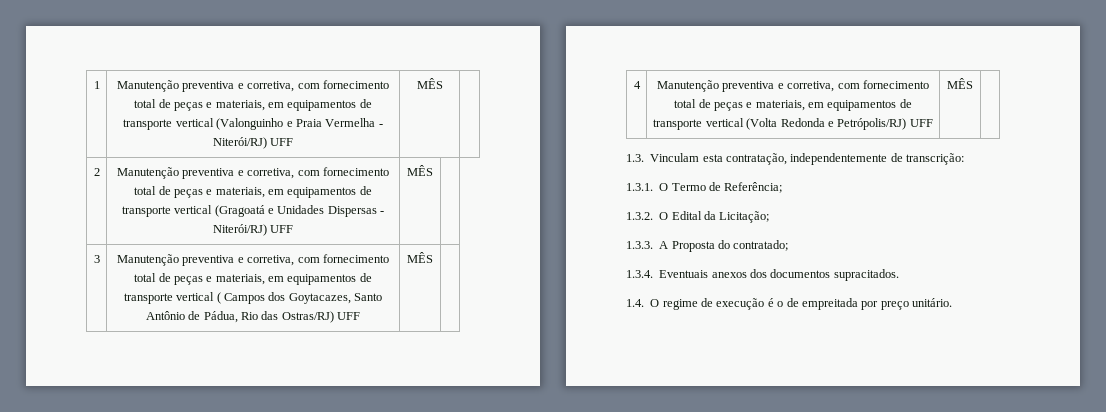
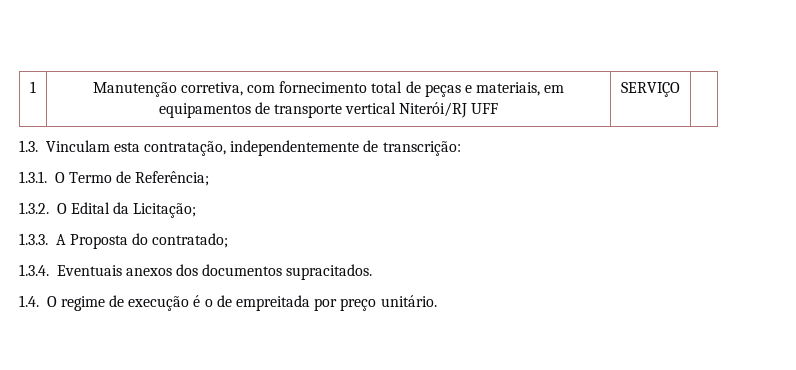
- 1 | Manutenção preventiva e corretiva, com fornecimento total de peças e materiais, em equipamentos de transporte vertical (Valonguinho e Praia Vermelha - Niterói/RJ) UFF | MÊS |
- 2 | Manutenção preventiva e corretiva, com fornecimento total de peças e materiais, em equipamentos de transporte vertical (Gragoatá e Unidades Dispersas - Niterói/RJ) UFF | MÊS |
- 3 | Manutenção preventiva e corretiva, com fornecimento total de peças e materiais, em equipamentos de transporte vertical ( Campos dos Goytacazes, Santo Antônio de Pádua, Rio das Ostras/RJ) UFF | MÊS |
- 4 | Manutenção preventiva e corretiva, com fornecimento total de peças e materiais, em equipamentos de transporte vertical (Volta Redonda e Petrópolis/RJ) UFF | MÊS |
+ 1 | Manutenção corretiva, com fornecimento total de peças e materiais, em equipamentos de transporte vertical Niterói/RJ UFF | SERVIÇO |

